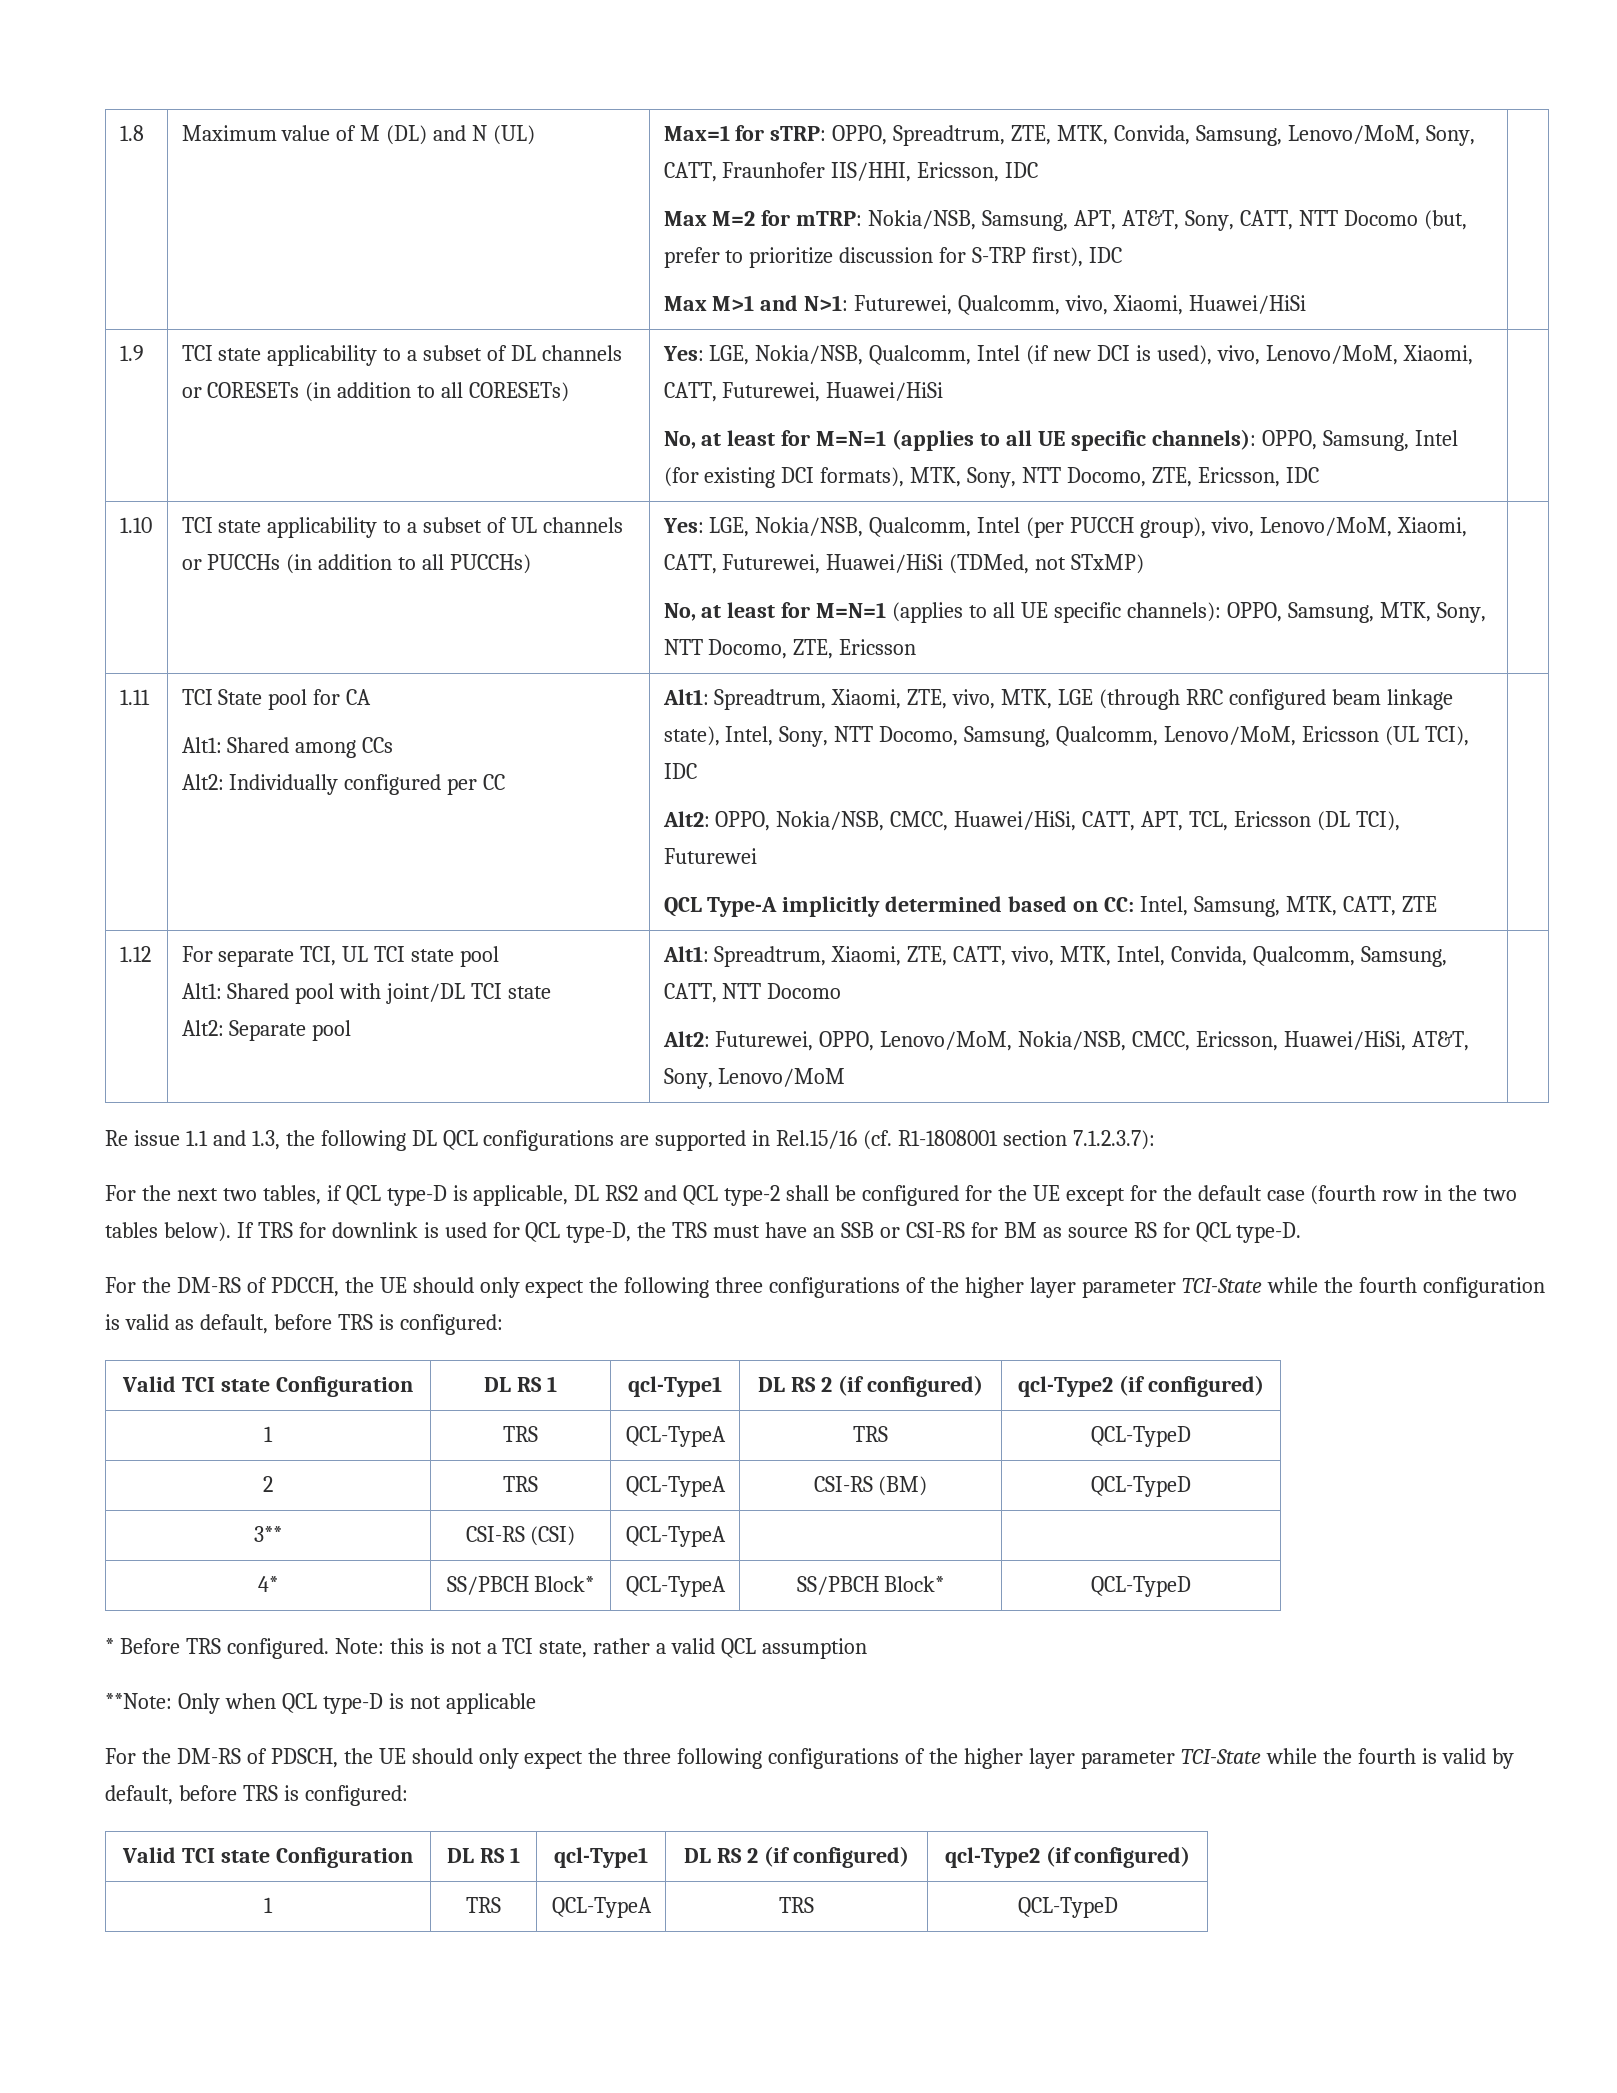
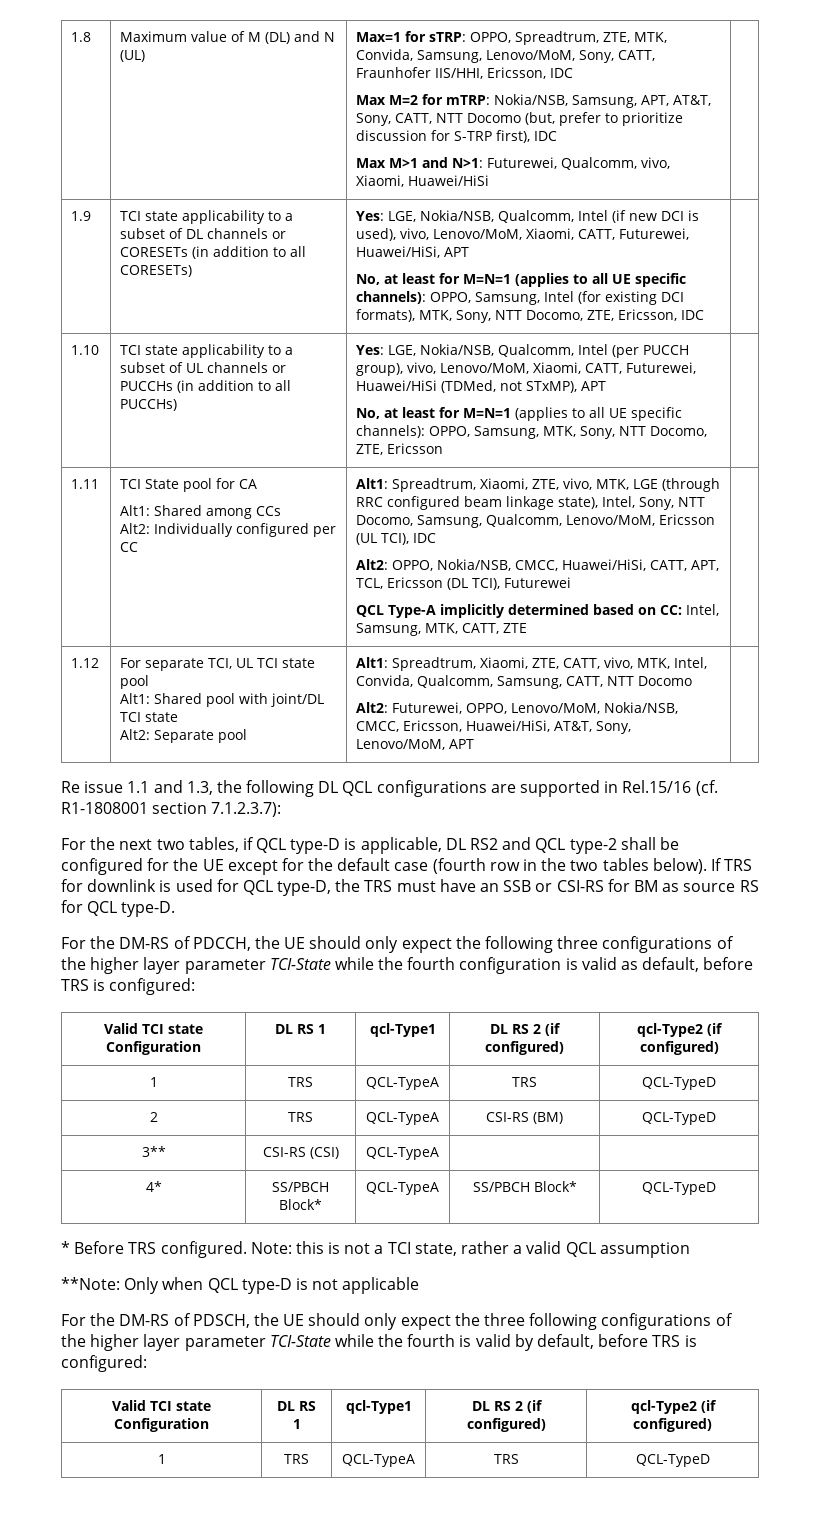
- Yes: LGE, Nokia/NSB, Qualcomm, Intel (if new DCI is used), vivo, Lenovo/MoM, Xiaomi, CATT, Futurewei, Huawei/HiSi
+ Yes: LGE, Nokia/NSB, Qualcomm, Intel (if new DCI is used), vivo, Lenovo/MoM, Xiaomi, CATT, Futurewei, Huawei/HiSi, APT
- Yes: LGE, Nokia/NSB, Qualcomm, Intel (per PUCCH group), vivo, Lenovo/MoM, Xiaomi, CATT, Futurewei, Huawei/HiSi (TDMed, not STxMP)
+ Yes: LGE, Nokia/NSB, Qualcomm, Intel (per PUCCH group), vivo, Lenovo/MoM, Xiaomi, CATT, Futurewei, Huawei/HiSi (TDMed, not STxMP), APT
- Alt2: Futurewei, OPPO, Lenovo/MoM, Nokia/NSB, CMCC, Ericsson, Huawei/HiSi, AT&T, Sony, Lenovo/MoM
+ Alt2: Futurewei, OPPO, Lenovo/MoM, Nokia/NSB, CMCC, Ericsson, Huawei/HiSi, AT&T, Sony, Lenovo/MoM, APT

